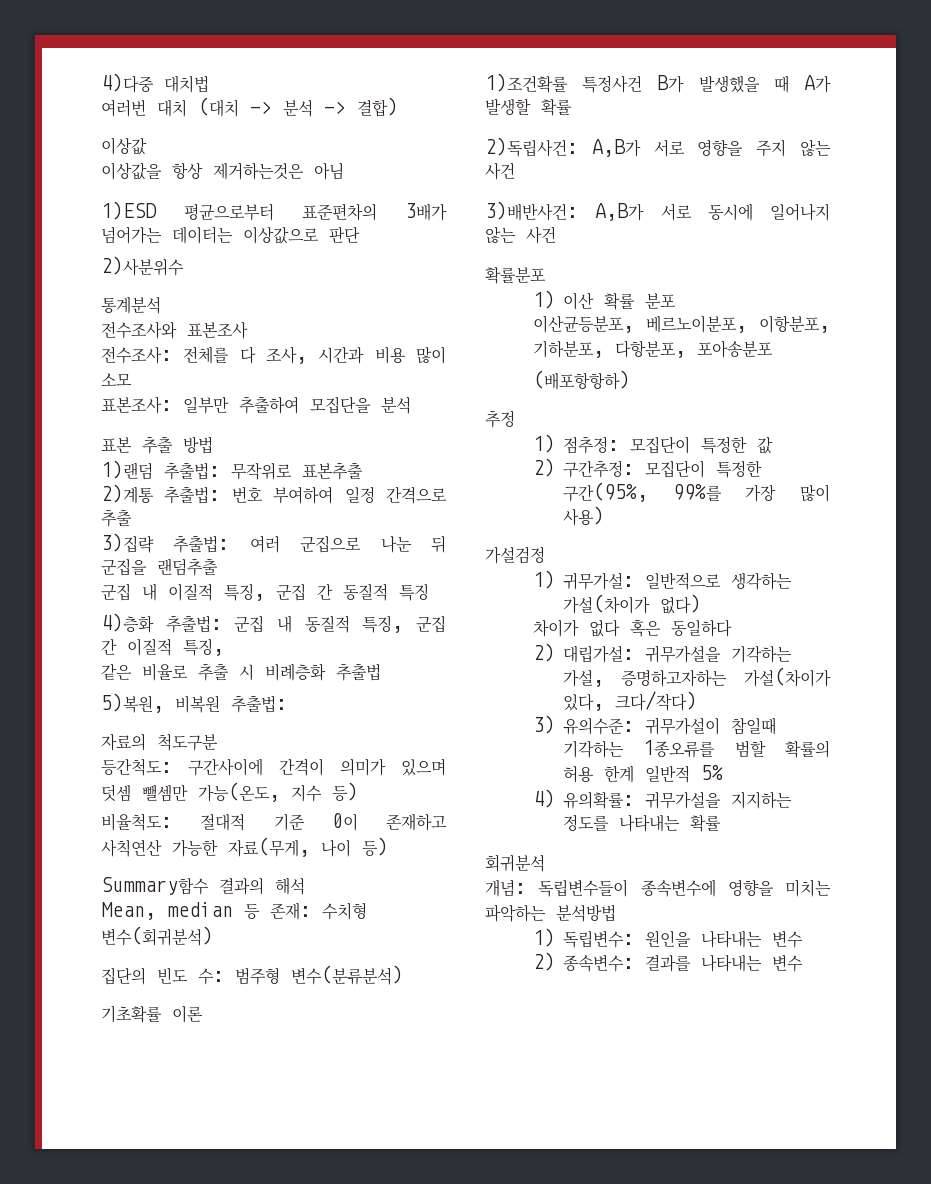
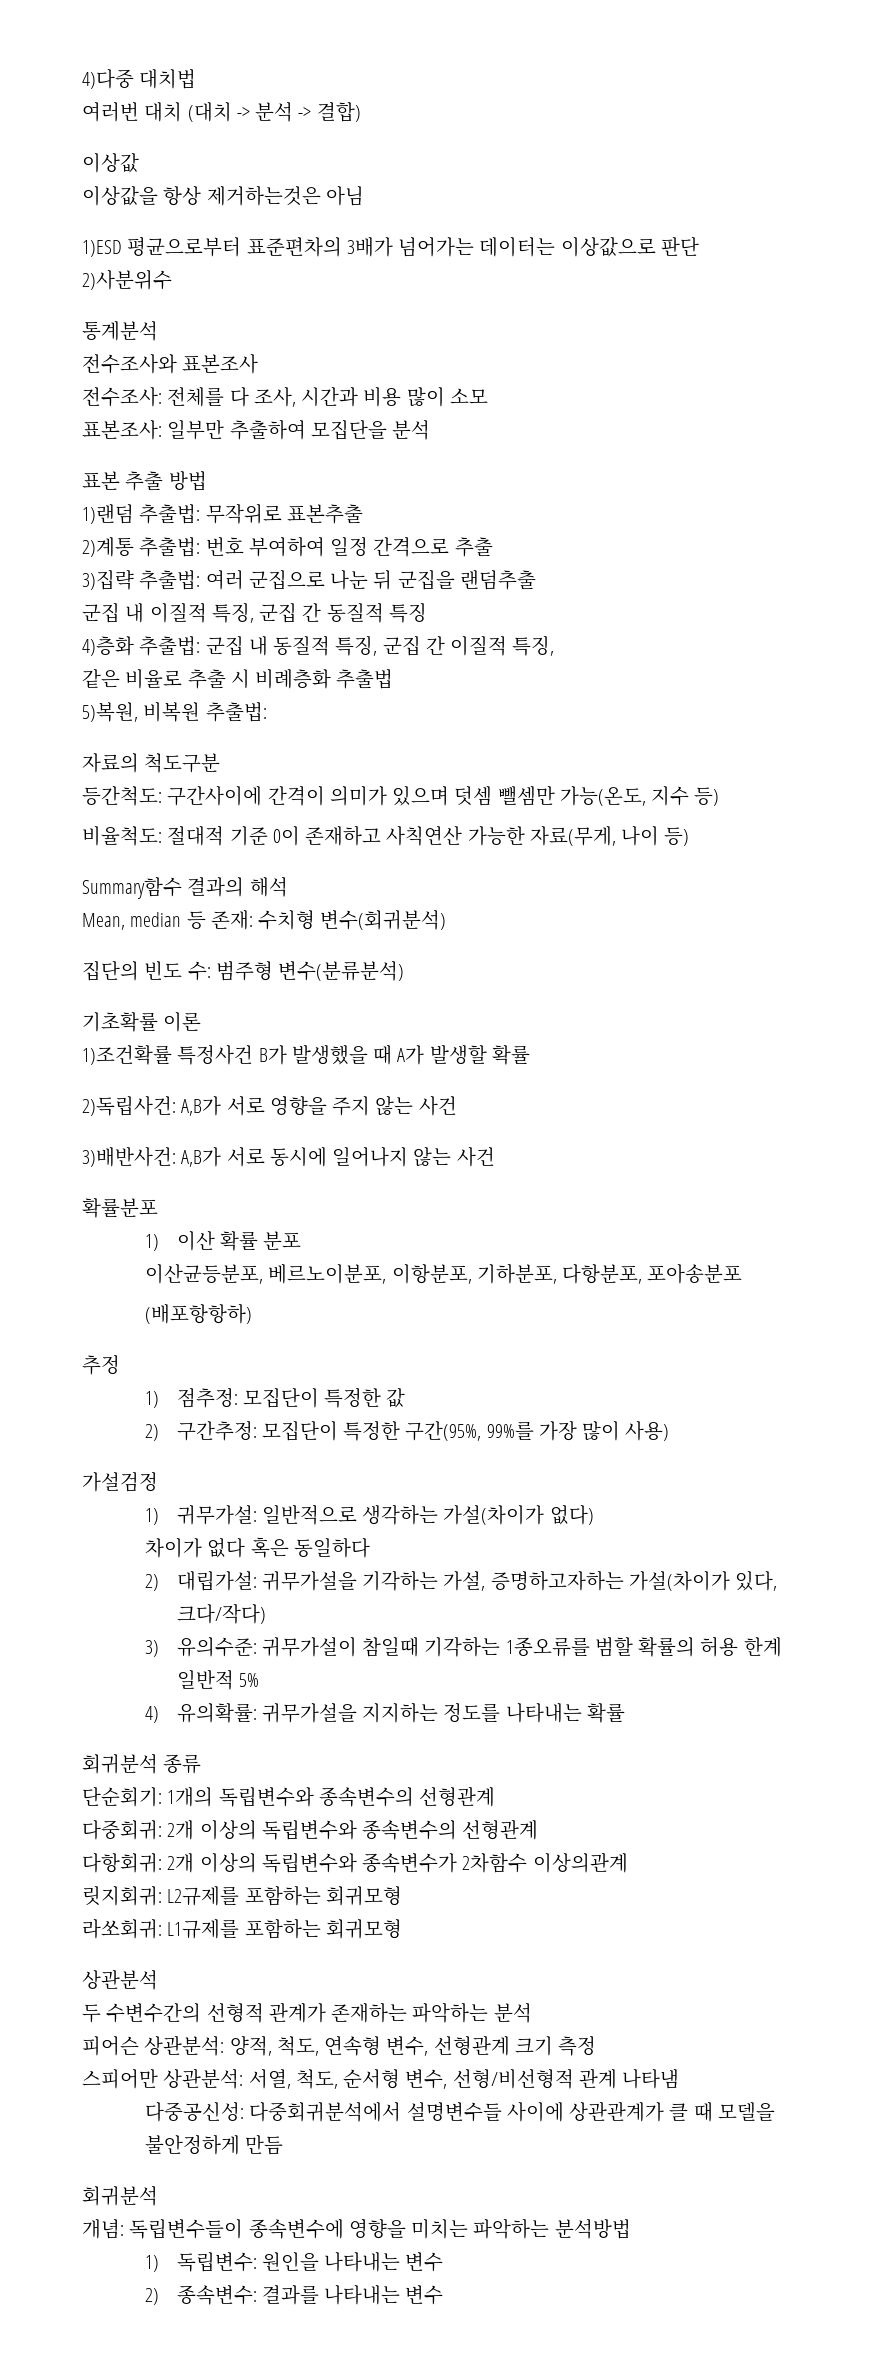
+ 회귀분석 종류
+ 단순회기: 1개의 독립변수와 종속변수의 선형관계
+ 다중회귀: 2개 이상의 독립변수와 종속변수의 선형관계
+ 다항회귀: 2개 이상의 독립변수와 종속변수가 2차함수 이상의관계
+ 릿지회귀: L2규제를 포함하는 회귀모형
+ 라쏘회귀: L1규제를 포함하는 회귀모형
+ 상관분석
+ 두 수변수간의 선형적 관계가 존재하는 파악하는 분석
+ 피어슨 상관분석: 양적, 척도, 연속형 변수, 선형관계 크기 측정
+ 스피어만 상관분석: 서열, 척도, 순서형 변수, 선형/비선형적 관계 나타냄
+ 다중공신성: 다중회귀분석에서 설명변수들 사이에 상관관계가 클 때 모델을 불안정하게 만듬

